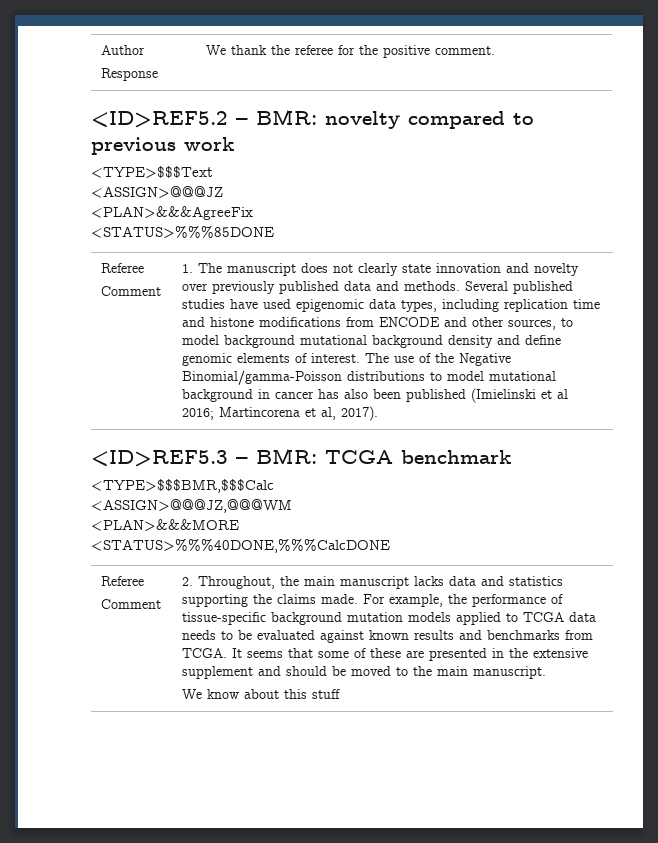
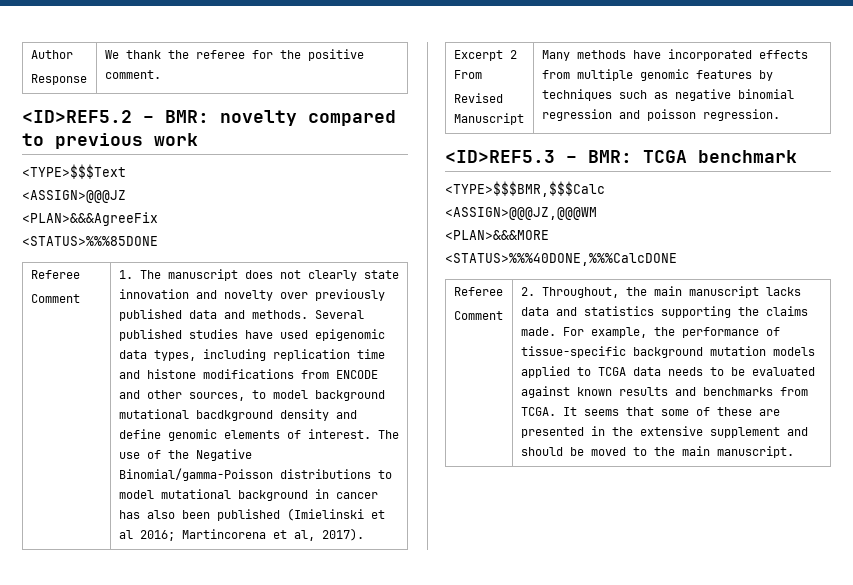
- Several published studies have used epigenomic data types, including replication time and histone modifications from ENCODE and other sources, to model background mutational background density and define genomic elements of interest.
+ Several published studies have used epigenomic data types, including replication time and histone modifications from ENCODE and other sources, to model background mutational bacdkground density and define genomic elements of interest.
+ Excerpt 2 From
+ Revised Manuscript | Many methods have incorporated effects from multiple genomic features by techniques such as negative binomial regression and poisson regression.
- We know about this stuff

